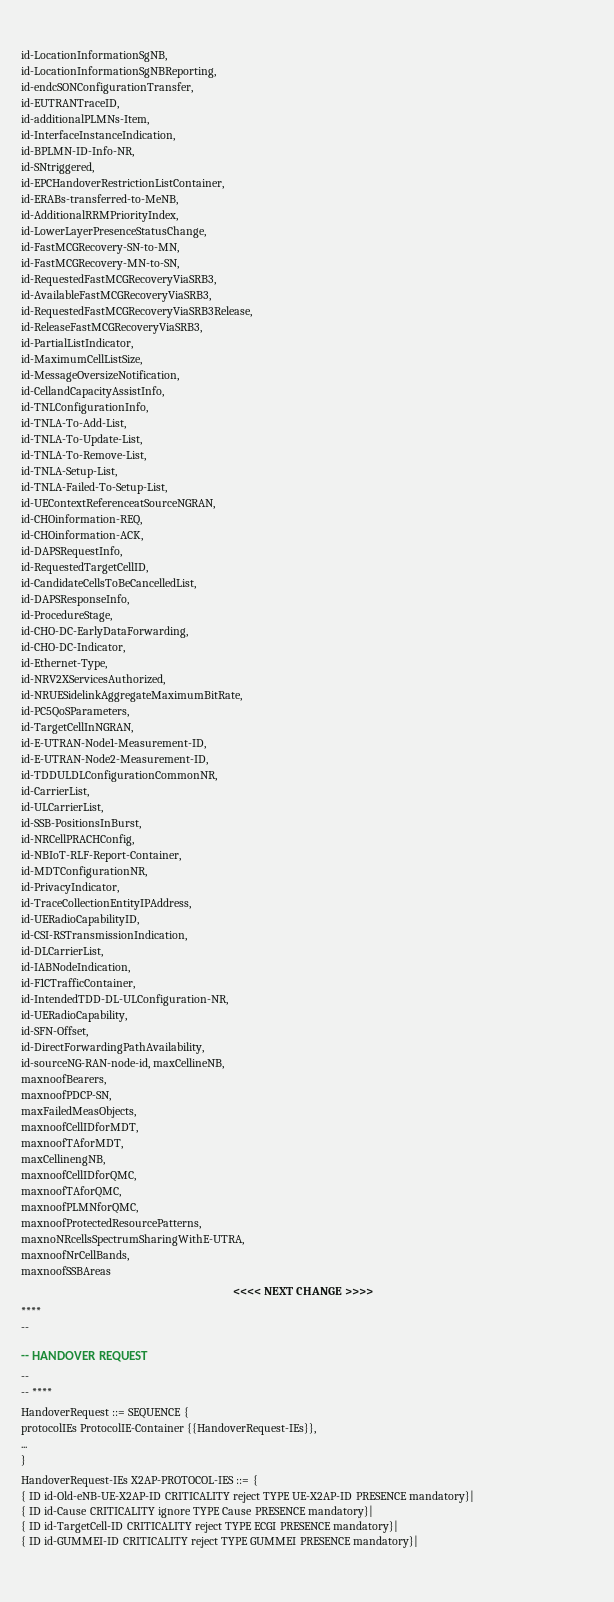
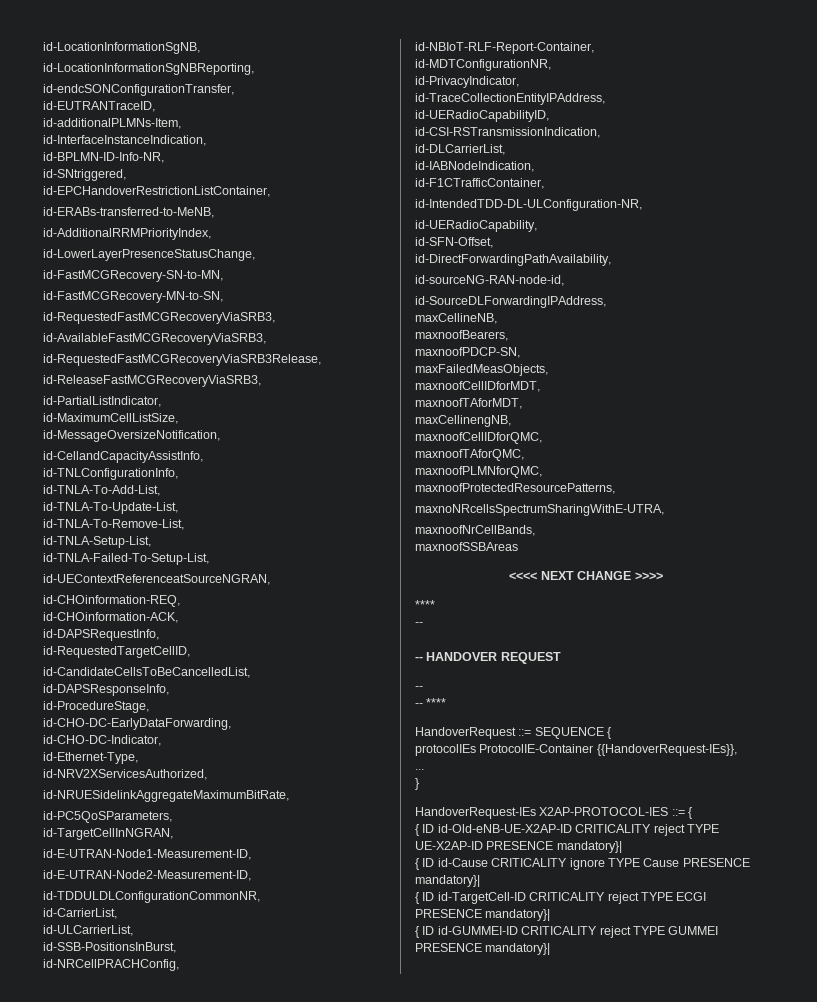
- id-sourceNG-RAN-node-id, maxCellineNB,
+ id-sourceNG-RAN-node-id,
+ id-SourceDLForwardingIPAddress,
+ maxCellineNB,

